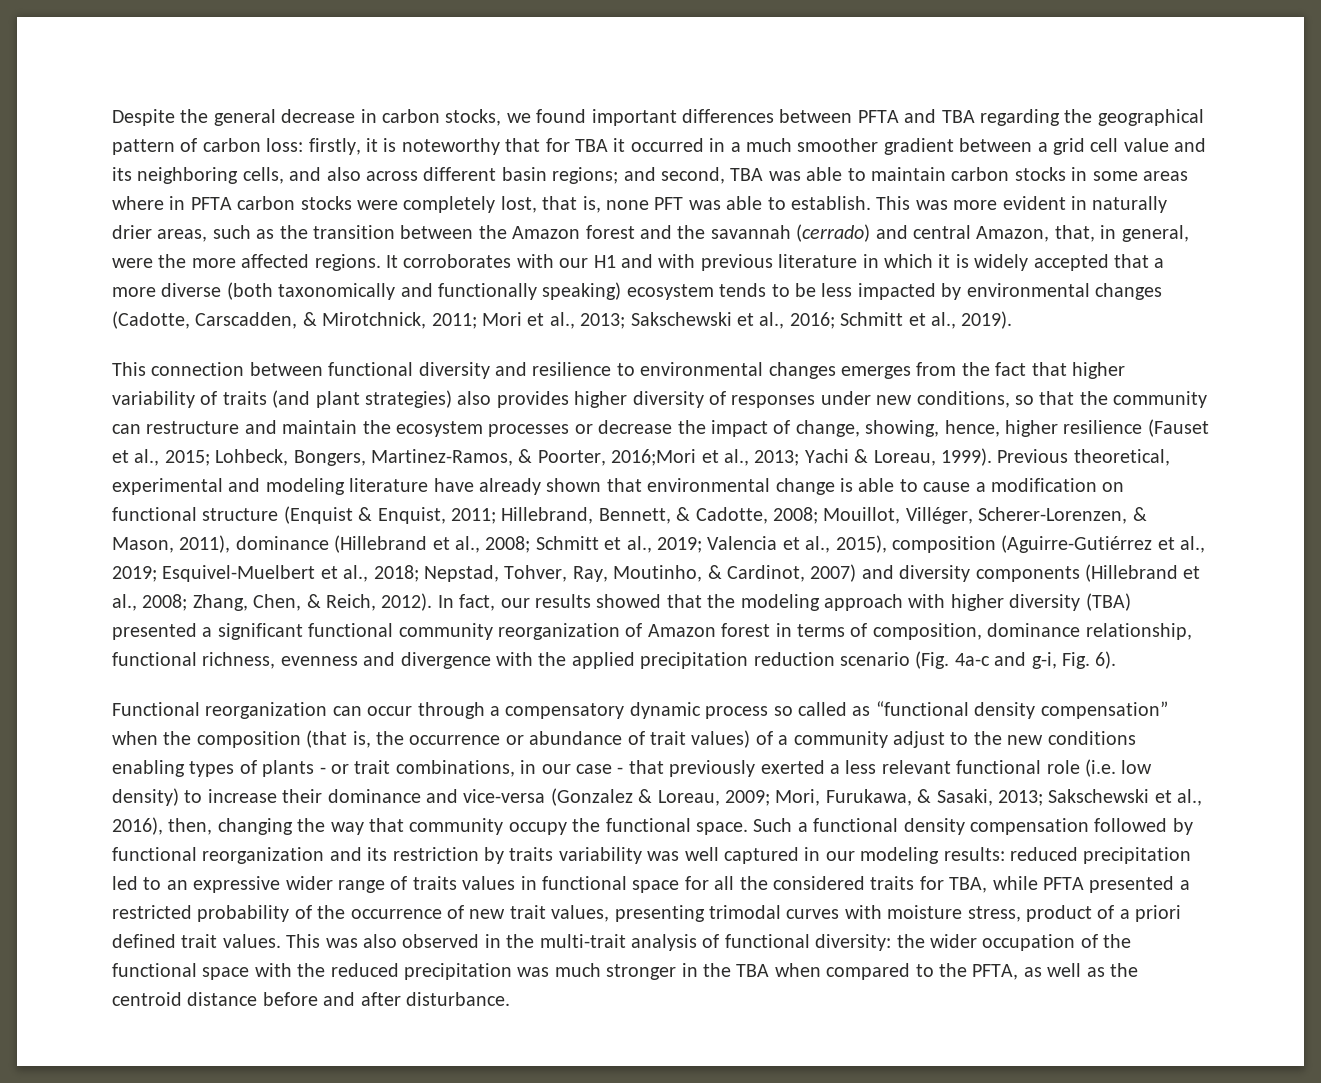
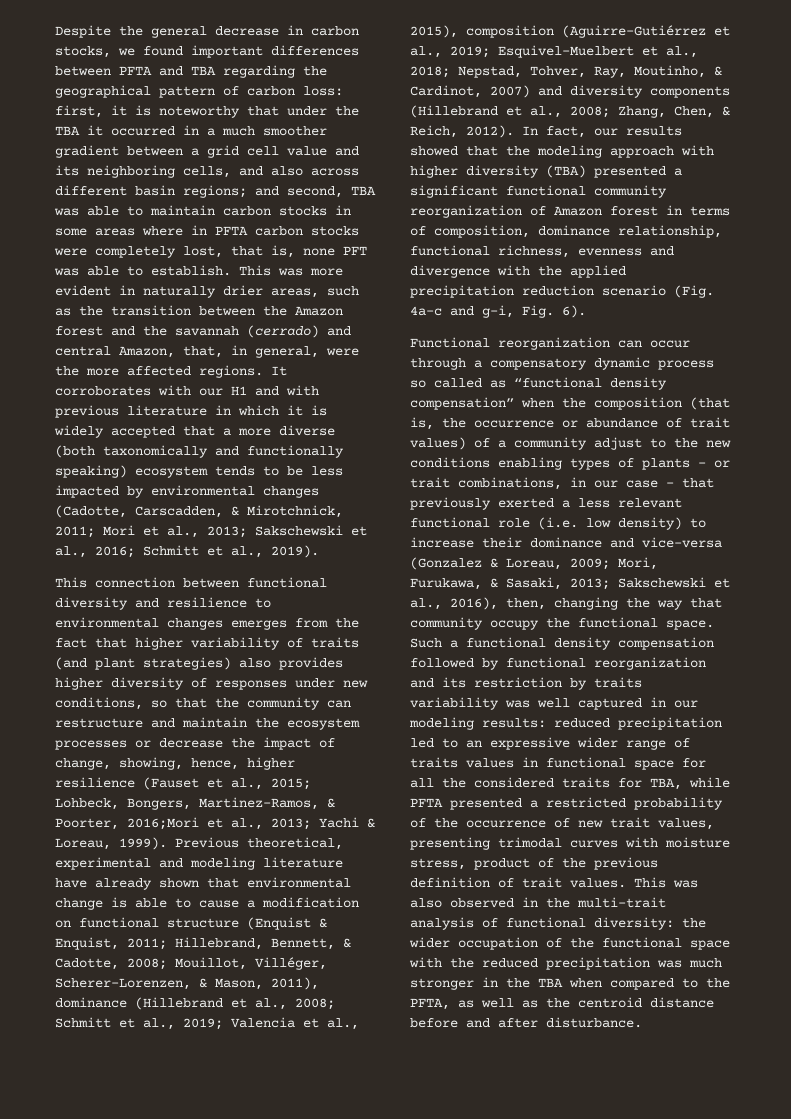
- firstly, it is noteworthy that for TBA it occurred in a much smoother gradient between a grid cell value and its neighboring cells, and also across different basin regions;
+ first, it is noteworthy that under the TBA it occurred in a much smoother gradient between a grid cell value and its neighboring cells, and also across different basin regions;
- reduced precipitation led to an expressive wider range of traits values in functional space for all the considered traits for TBA, while PFTA presented a restricted probability of the occurrence of new trait values, presenting trimodal curves with moisture stress, product of a priori defined trait values.
+ reduced precipitation led to an expressive wider range of traits values in functional space for all the considered traits for TBA, while PFTA presented a restricted probability of the occurrence of new trait values, presenting trimodal curves with moisture stress, product of the previous definition of trait values.

